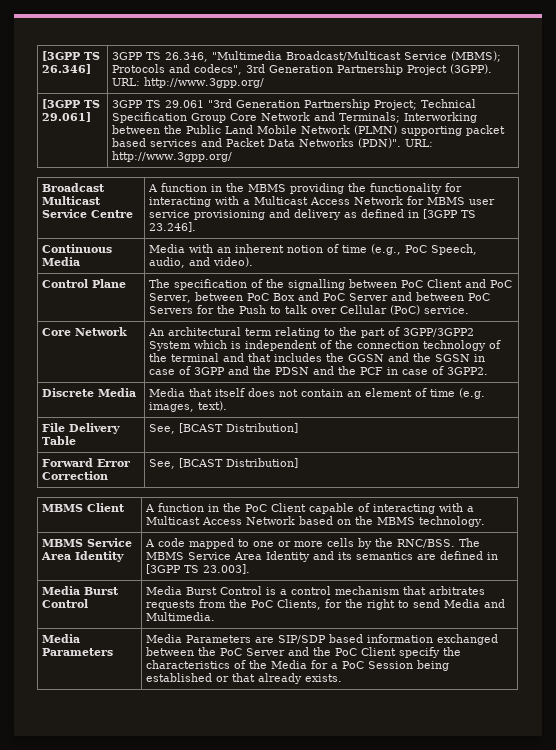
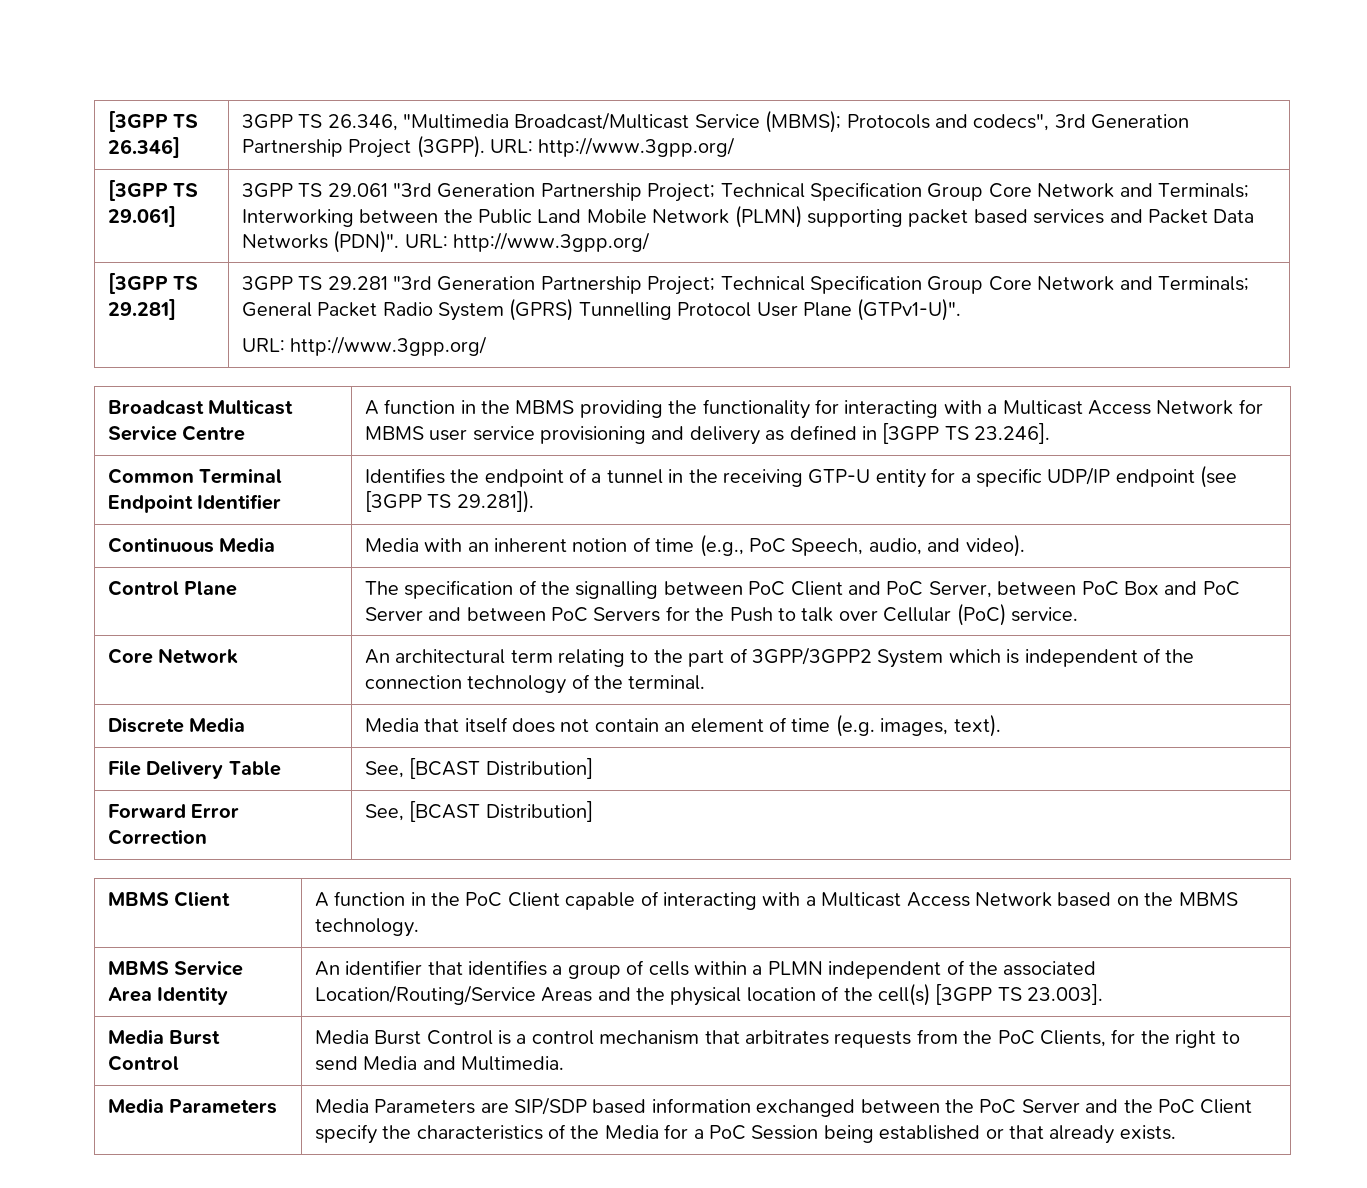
+ [3GPP TS 29.281] | 3GPP TS 29.281 "3rd Generation Partnership Project; Technical Specification Group Core Network and Terminals; General Packet Radio System (GPRS) Tunnelling Protocol User Plane (GTPv1-U)".
+ URL: http://www.3gpp.org/
+ Common Terminal Endpoint Identifier | Identifies the endpoint of a tunnel in the receiving GTP-U entity for a specific UDP/IP endpoint (see [3GPP TS 29.281]).
- An architectural term relating to the part of 3GPP/3GPP2 System which is independent of the connection technology of the terminal and that includes the GGSN and the SGSN in case of 3GPP and the PDSN and the PCF in case of 3GPP2.
+ An architectural term relating to the part of 3GPP/3GPP2 System which is independent of the connection technology of the terminal.
- MBMS Service Area Identity | A code mapped to one or more cells by the RNC/BSS. The MBMS Service Area Identity and its semantics are defined in [3GPP TS 23.003].
+ MBMS Service Area Identity | An identifier that identifies a group of cells within a PLMN independent of the associated Location/Routing/Service Areas and the physical location of the cell(s) [3GPP TS 23.003].

